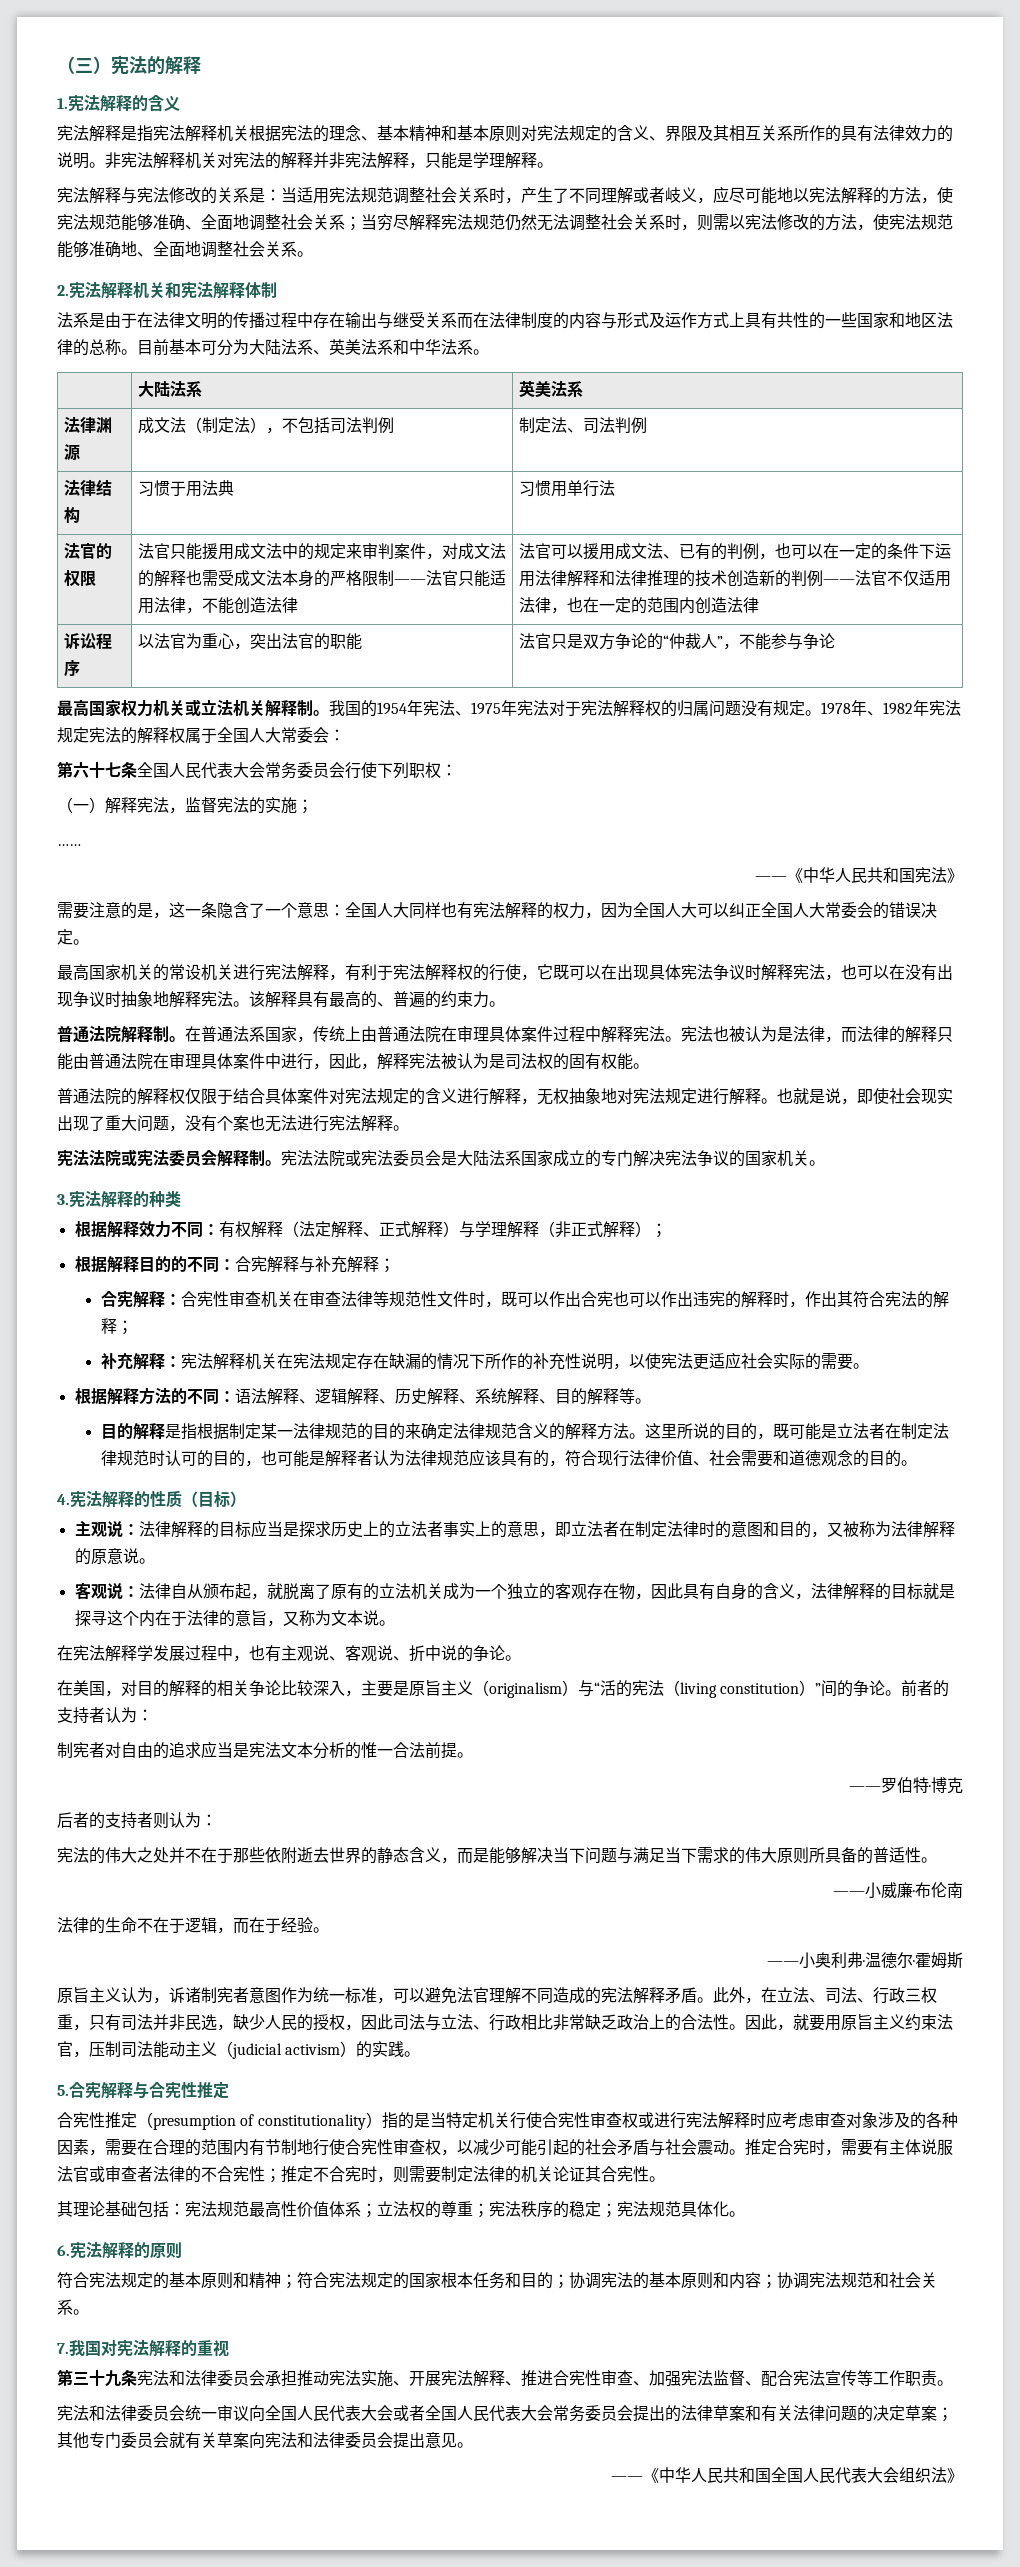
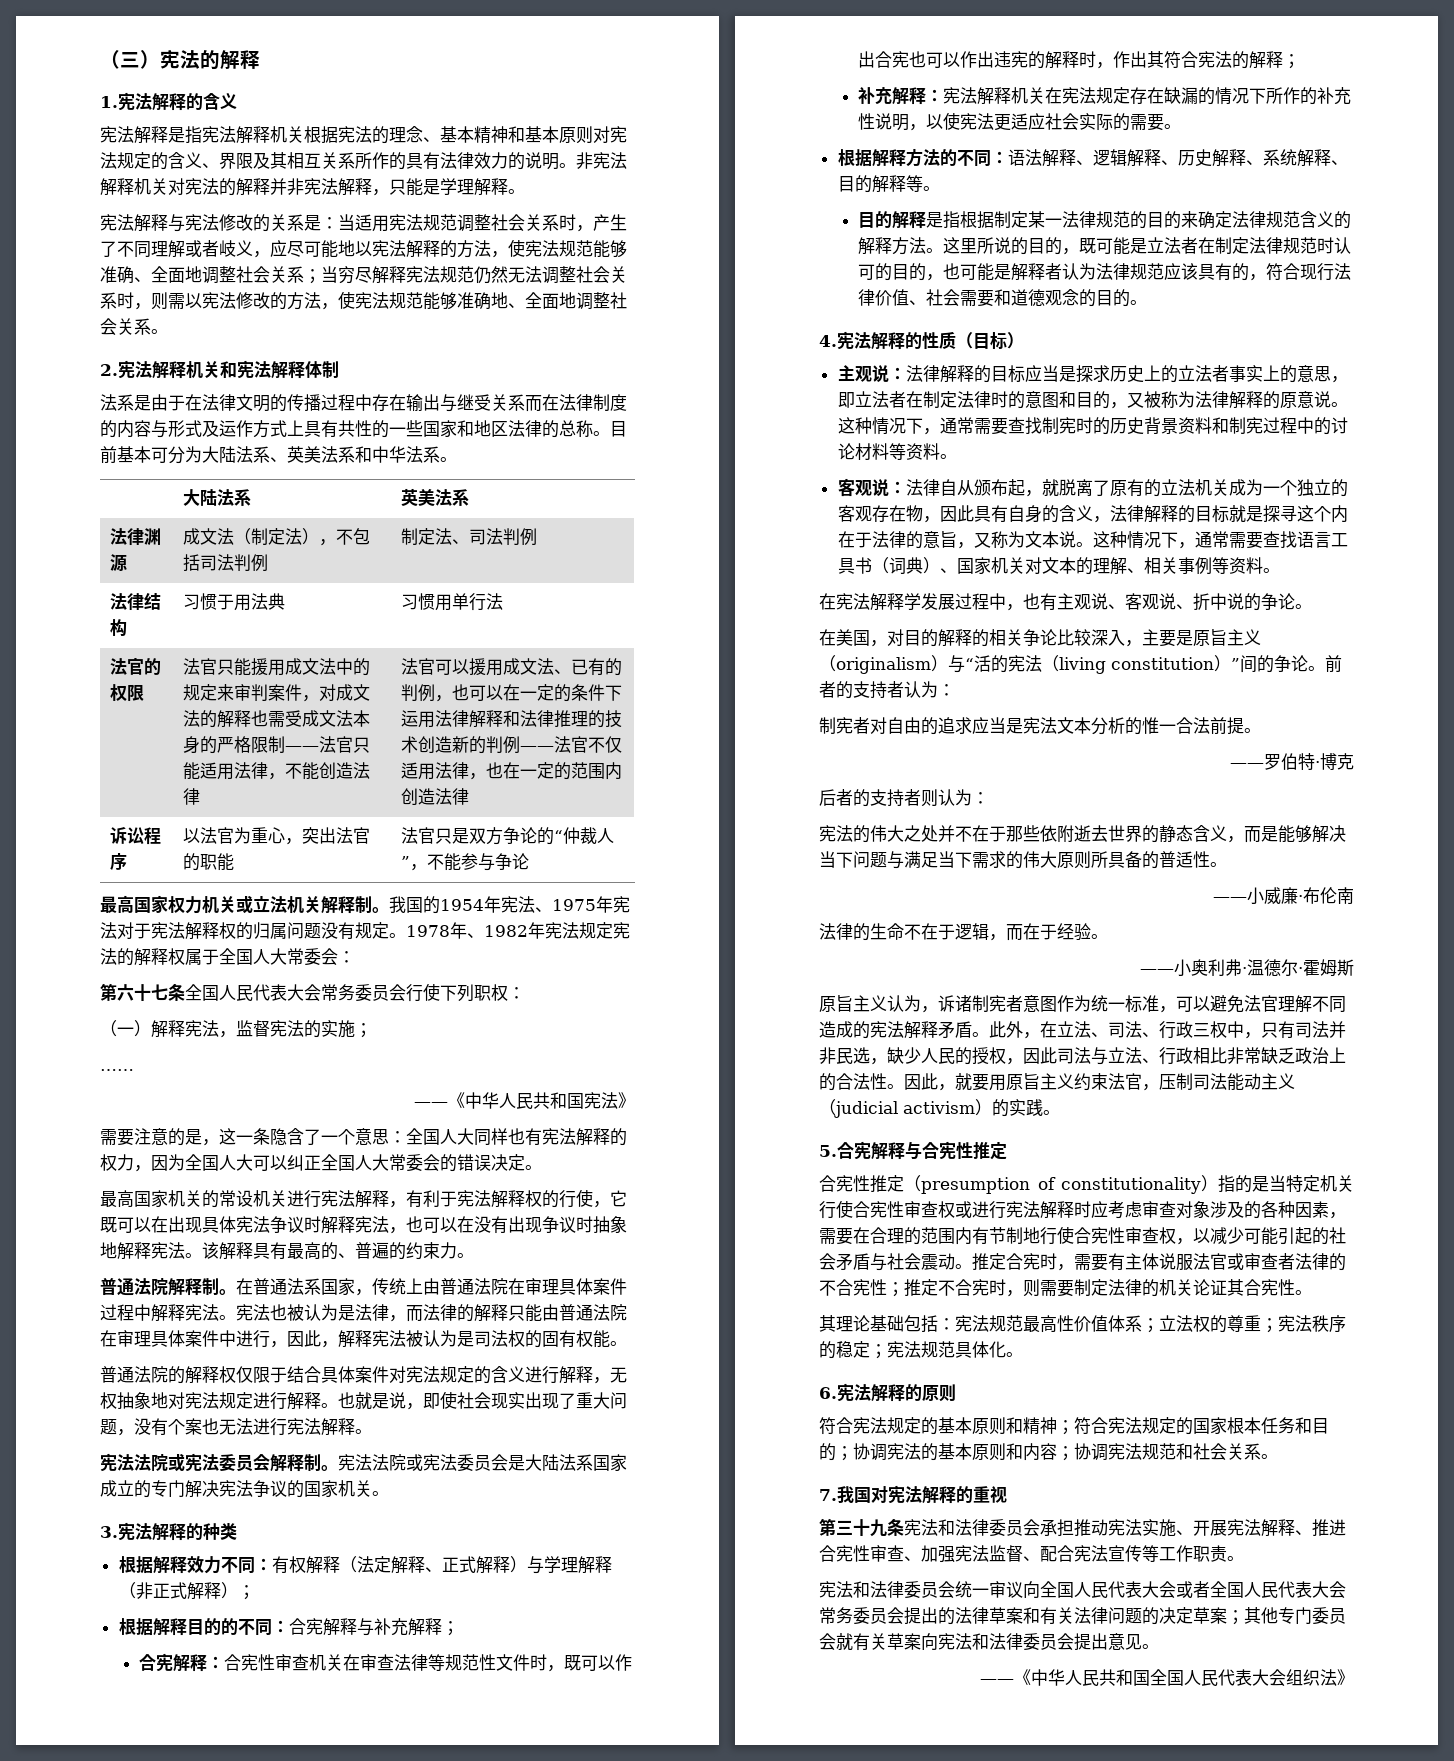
+ 这种情况下，通常需要查找制宪时的历史背景资料和制宪过程中的讨论材料等资料。
+ 这种情况下，通常需要查找语言工具书（词典）、国家机关对文本的理解、相关事例等资料。
- 此外，在立法、司法、行政三权重，只有司法并非民选，缺少人民的授权，因此司法与立法、行政相比非常缺乏政治上的合法性。
+ 此外，在立法、司法、行政三权中，只有司法并非民选，缺少人民的授权，因此司法与立法、行政相比非常缺乏政治上的合法性。

